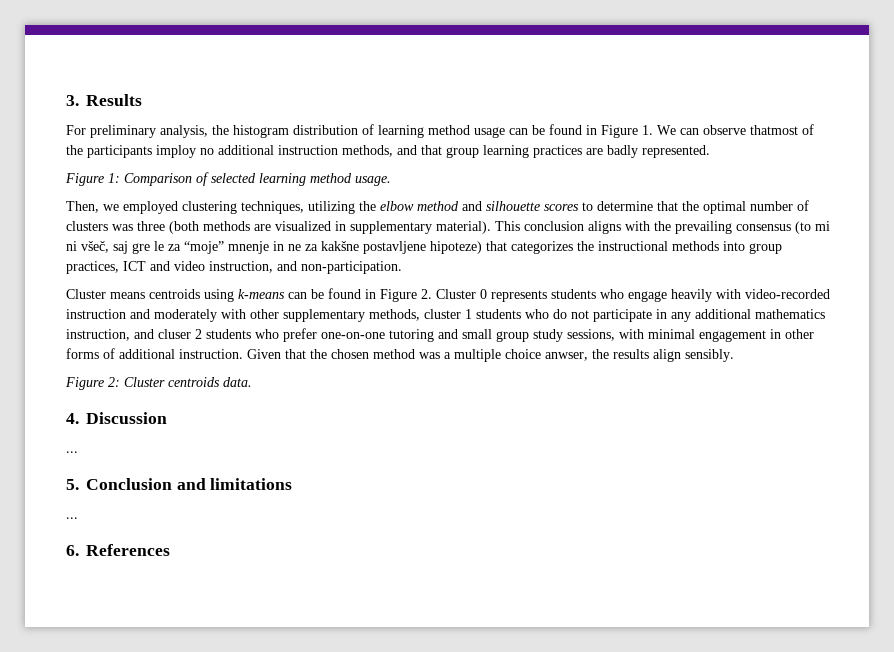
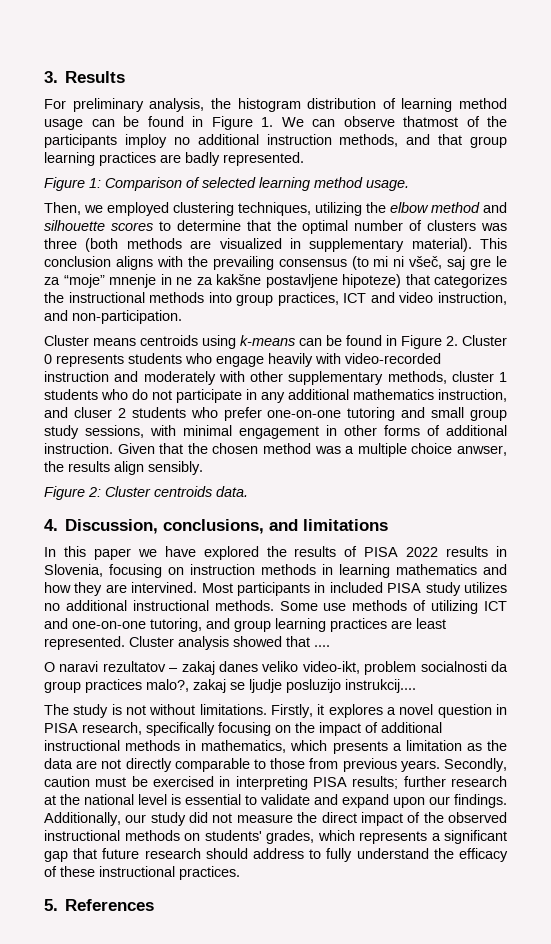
- 4. Discussion
- ...
- 5. Conclusion and limitations
- ...
- 6. References
+ 4. Discussion, conclusions, and limitations
+ In this paper we have explored the results of PISA 2022 results in Slovenia, focusing on instruction methods in learning mathematics and how they are intervined. Most participants in included PISA study utilizes no additional instructional methods. Some use methods of utilizing ICT and one-on-one tutoring, and group learning practices are least represented. Cluster analysis showed that ....
+ O naravi rezultatov – zakaj danes veliko video-ikt, problem socialnosti da group practices malo?, zakaj se ljudje posluzijo instrukcij....
+ The study is not without limitations. Firstly, it explores a novel question in PISA research, specifically focusing on the impact of additional instructional methods in mathematics, which presents a limitation as the data are not directly comparable to those from previous years. Secondly, caution must be exercised in interpreting PISA results; further research at the national level is essential to validate and expand upon our findings. Additionally, our study did not measure the direct impact of the observed instructional methods on students' grades, which represents a significant gap that future research should address to fully understand the efficacy of these instructional practices.
+ 5. References

